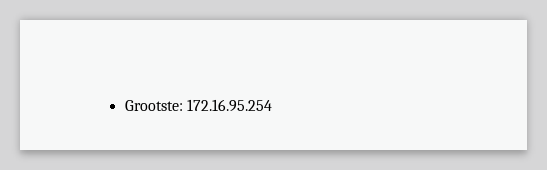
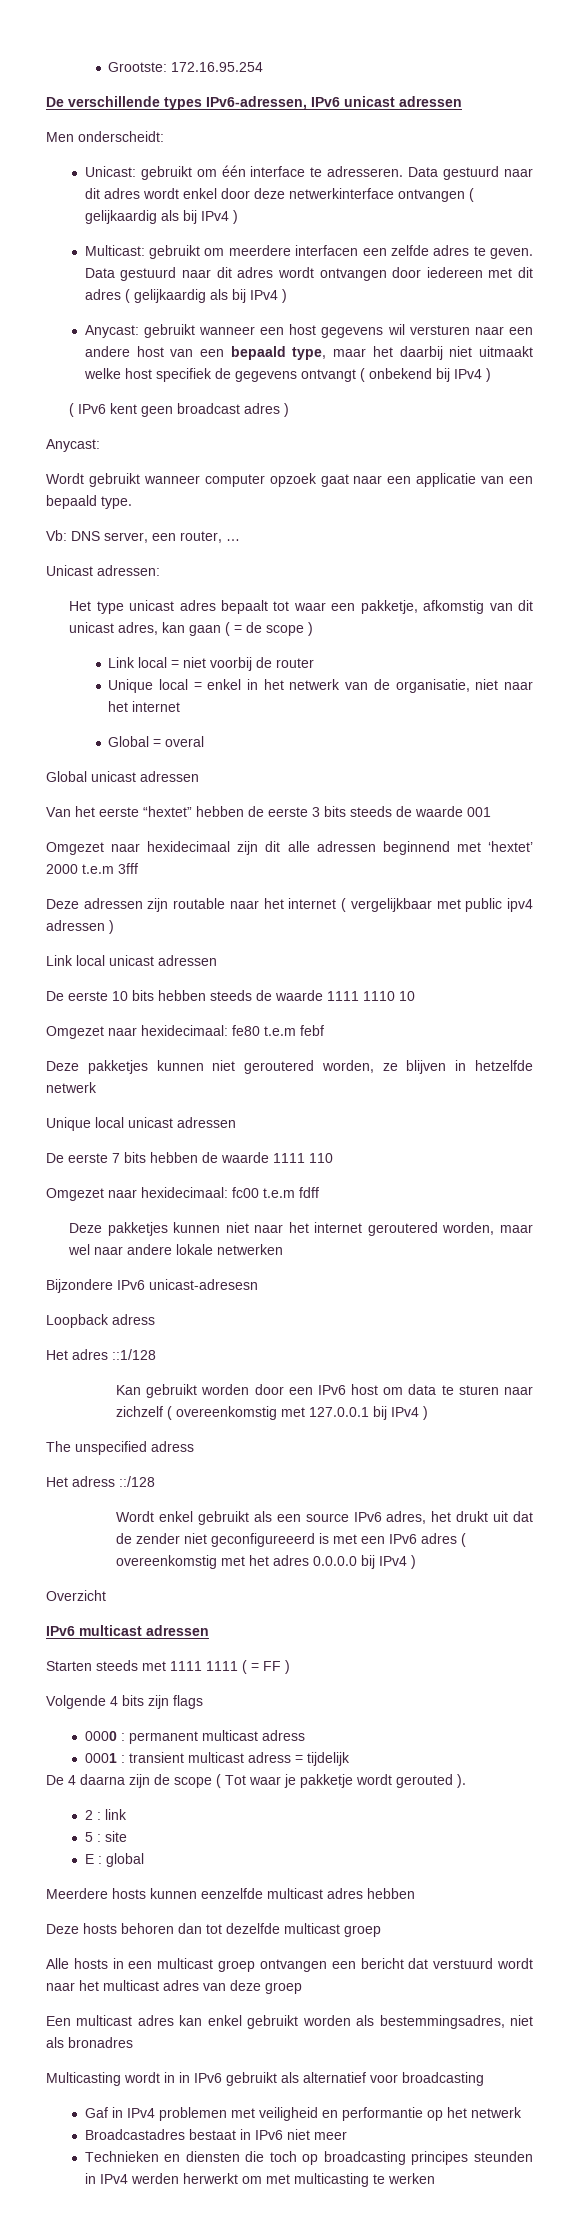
+ De verschillende types IPv6-adressen, IPv6 unicast adressen
+ Men onderscheidt:
+ Unicast: gebruikt om één interface te adresseren. Data gestuurd naar dit adres wordt enkel door deze netwerkinterface ontvangen ( gelijkaardig als bij IPv4 )
+ Multicast: gebruikt om meerdere interfacen een zelfde adres te geven. Data gestuurd naar dit adres wordt ontvangen door iedereen met dit adres ( gelijkaardig als bij IPv4 )
+ Anycast: gebruikt wanneer een host gegevens wil versturen naar een andere host van een bepaald type, maar het daarbij niet uitmaakt welke host specifiek de gegevens ontvangt ( onbekend bij IPv4 )
+ ( IPv6 kent geen broadcast adres )
+ Anycast:
+ Wordt gebruikt wanneer computer opzoek gaat naar een applicatie van een bepaald type.
+ Vb: DNS server, een router, …
+ Unicast adressen:
+ Het type unicast adres bepaalt tot waar een pakketje, afkomstig van dit unicast adres, kan gaan ( = de scope )
+ Link local = niet voorbij de router
+ Unique local = enkel in het netwerk van de organisatie, niet naar het internet
+ Global = overal
+ Global unicast adressen
+ Van het eerste “hextet” hebben de eerste 3 bits steeds de waarde 001
+ Omgezet naar hexidecimaal zijn dit alle adressen beginnend met ‘hextet’ 2000 t.e.m 3fff
+ Deze adressen zijn routable naar het internet ( vergelijkbaar met public ipv4 adressen )
+ Link local unicast adressen
+ De eerste 10 bits hebben steeds de waarde 1111 1110 10
+ Omgezet naar hexidecimaal: fe80 t.e.m febf
+ Deze pakketjes kunnen niet geroutered worden, ze blijven in hetzelfde netwerk
+ Unique local unicast adressen
+ De eerste 7 bits hebben de waarde 1111 110
+ Omgezet naar hexidecimaal: fc00 t.e.m fdff
+ Deze pakketjes kunnen niet naar het internet geroutered worden, maar wel naar andere lokale netwerken
+ Bijzondere IPv6 unicast-adresesn
+ Loopback adress
+ Het adres ::1/128
+ Kan gebruikt worden door een IPv6 host om data te sturen naar zichzelf ( overeenkomstig met 127.0.0.1 bij IPv4 )
+ The unspecified adress
+ Het adress ::/128
+ Wordt enkel gebruikt als een source IPv6 adres, het drukt uit dat de zender niet geconfigureeerd is met een IPv6 adres ( overeenkomstig met het adres 0.0.0.0 bij IPv4 )
+ Overzicht
+ IPv6 multicast adressen
+ Starten steeds met 1111 1111 ( = FF )
+ Volgende 4 bits zijn flags
+ 0000 : permanent multicast adress
+ 0001 : transient multicast adress = tijdelijk
+ De 4 daarna zijn de scope ( Tot waar je pakketje wordt gerouted ).
+ 2 : link
+ 5 : site
+ E : global
+ Meerdere hosts kunnen eenzelfde multicast adres hebben
+ Deze hosts behoren dan tot dezelfde multicast groep
+ Alle hosts in een multicast groep ontvangen een bericht dat verstuurd wordt naar het multicast adres van deze groep
+ Een multicast adres kan enkel gebruikt worden als bestemmingsadres, niet als bronadres
+ Multicasting wordt in in IPv6 gebruikt als alternatief voor broadcasting
+ Gaf in IPv4 problemen met veiligheid en performantie op het netwerk
+ Broadcastadres bestaat in IPv6 niet meer
+ Technieken en diensten die toch op broadcasting principes steunden in IPv4 werden herwerkt om met multicasting te werken

